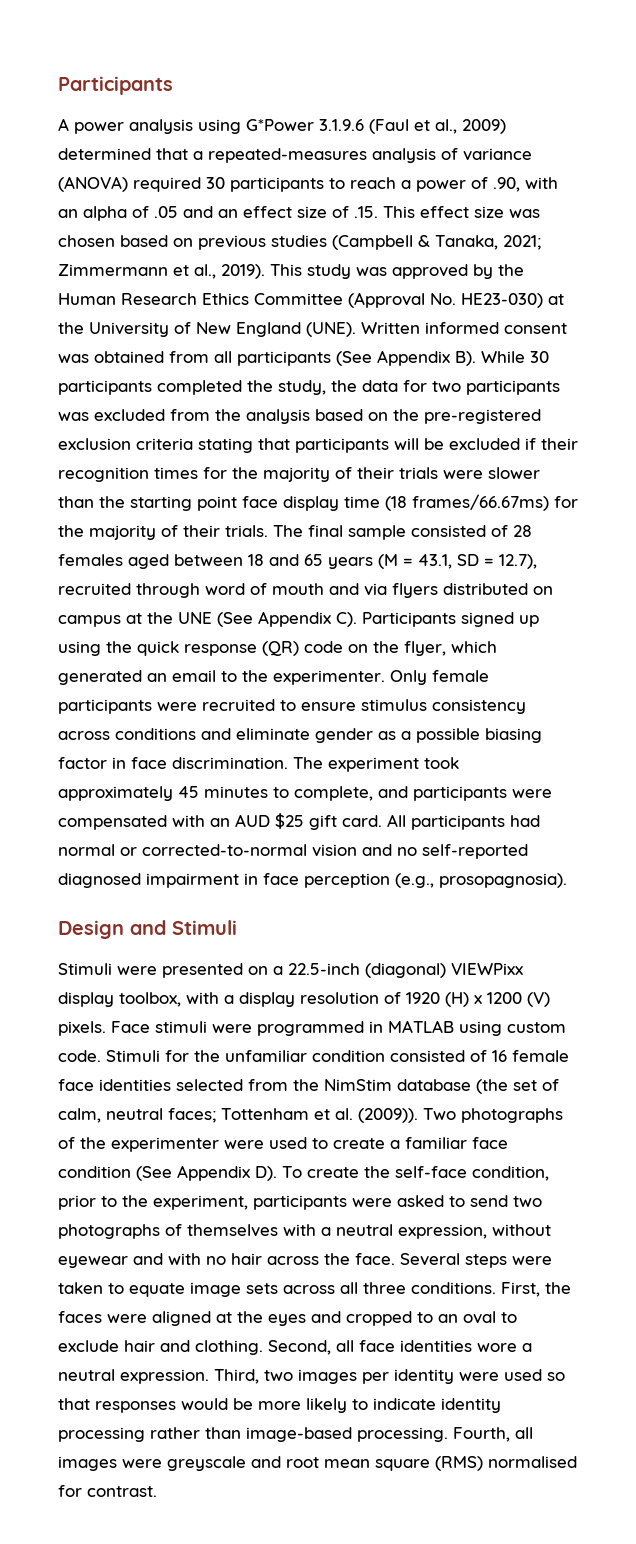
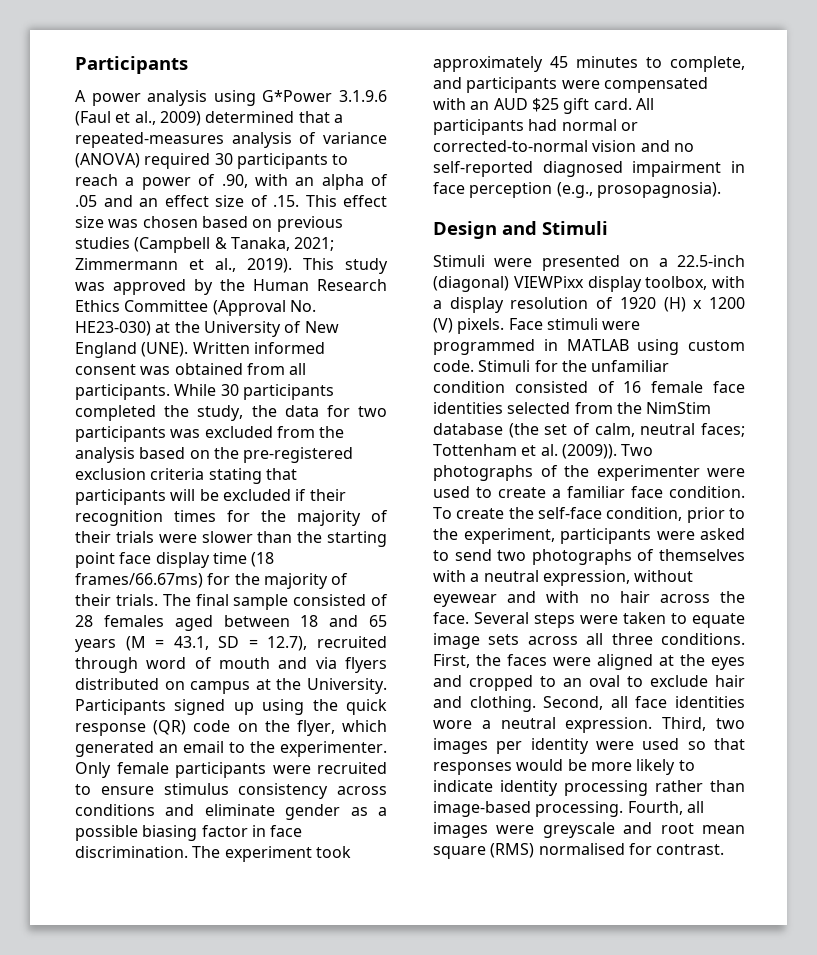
- Written informed consent was obtained from all participants (See Appendix B). While 30 participants completed the study, the data for two participants was excluded from the analysis based on the pre-registered exclusion criteria stating that participants will be excluded if their recognition times for the majority of their trials were slower than the starting point face display time (18 frames/66.67ms) for the majority of their trials.
+ Written informed consent was obtained from all participants. While 30 participants completed the study, the data for two participants was excluded from the analysis based on the pre-registered exclusion criteria stating that participants will be excluded if their recognition times for the majority of their trials were slower than the starting point face display time (18 frames/66.67ms) for the majority of their trials.
- The final sample consisted of 28 females aged between 18 and 65 years (M = 43.1, SD = 12.7), recruited through word of mouth and via flyers distributed on campus at the UNE (See Appendix C). Participants signed up using the quick response (QR) code on the flyer, which generated an email to the experimenter.
+ The final sample consisted of 28 females aged between 18 and 65 years (M = 43.1, SD = 12.7), recruited through word of mouth and via flyers distributed on campus at the University. Participants signed up using the quick response (QR) code on the flyer, which generated an email to the experimenter.
- Two photographs of the experimenter were used to create a familiar face condition (See Appendix D). To create the self-face condition, prior to the experiment, participants were asked to send two photographs of themselves with a neutral expression, without eyewear and with no hair across the face.
+ Two photographs of the experimenter were used to create a familiar face condition. To create the self-face condition, prior to the experiment, participants were asked to send two photographs of themselves with a neutral expression, without eyewear and with no hair across the face.

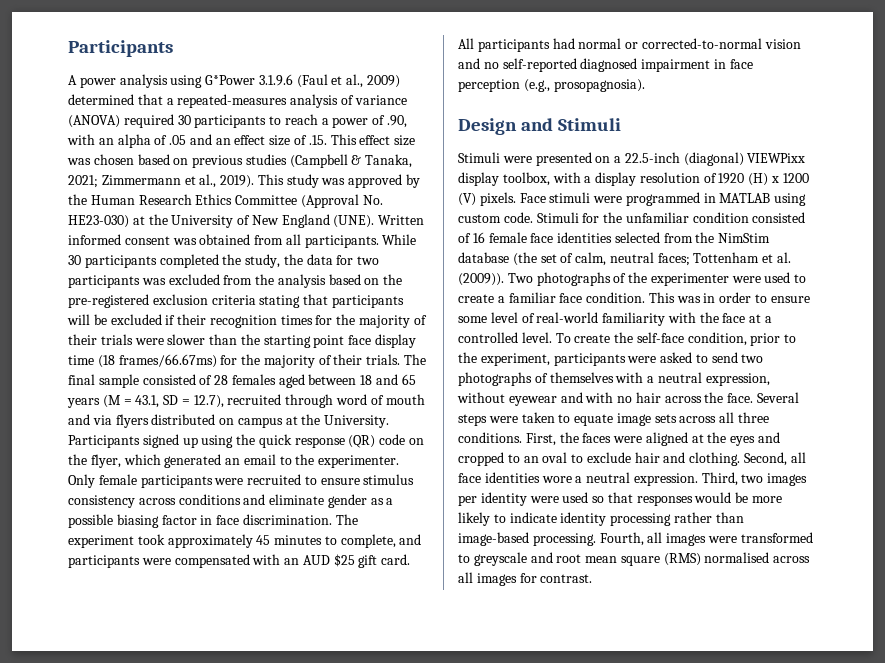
+ This was in order to ensure some level of real-world familiarity with the face at a controlled level.
- Fourth, all images were greyscale and root mean square (RMS) normalised for contrast.
+ Fourth, all images were transformed to greyscale and root mean square (RMS) normalised across all images for contrast.

